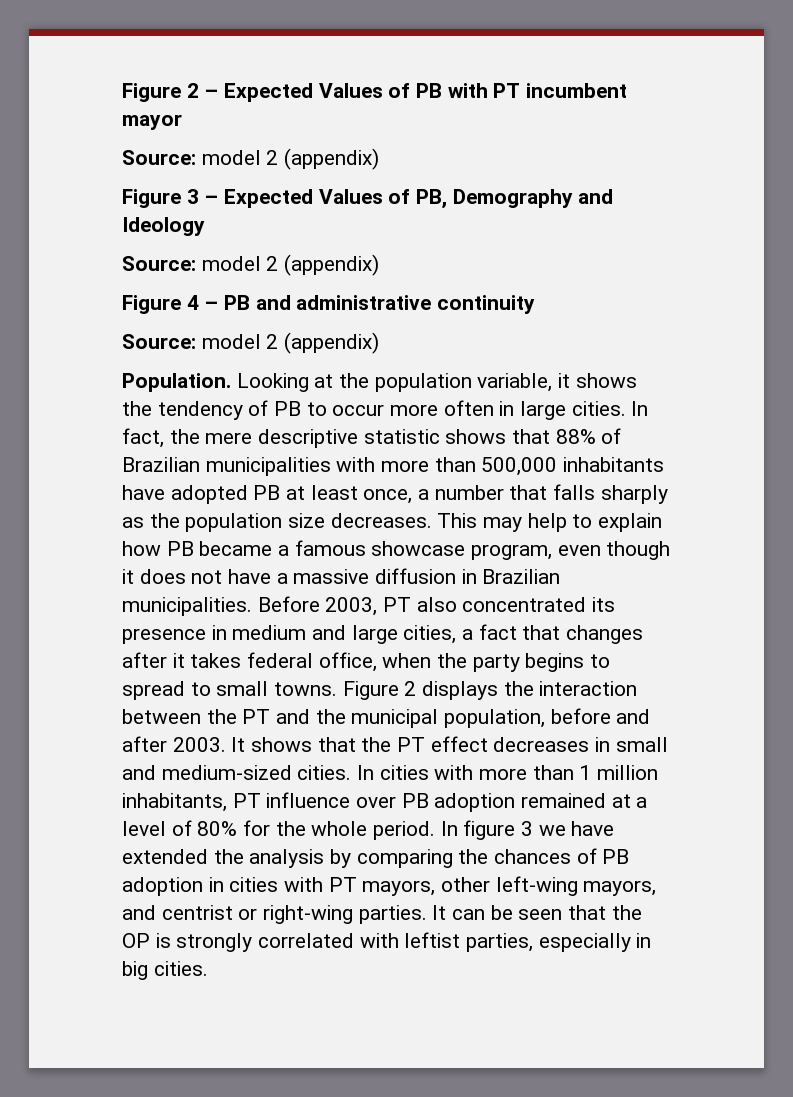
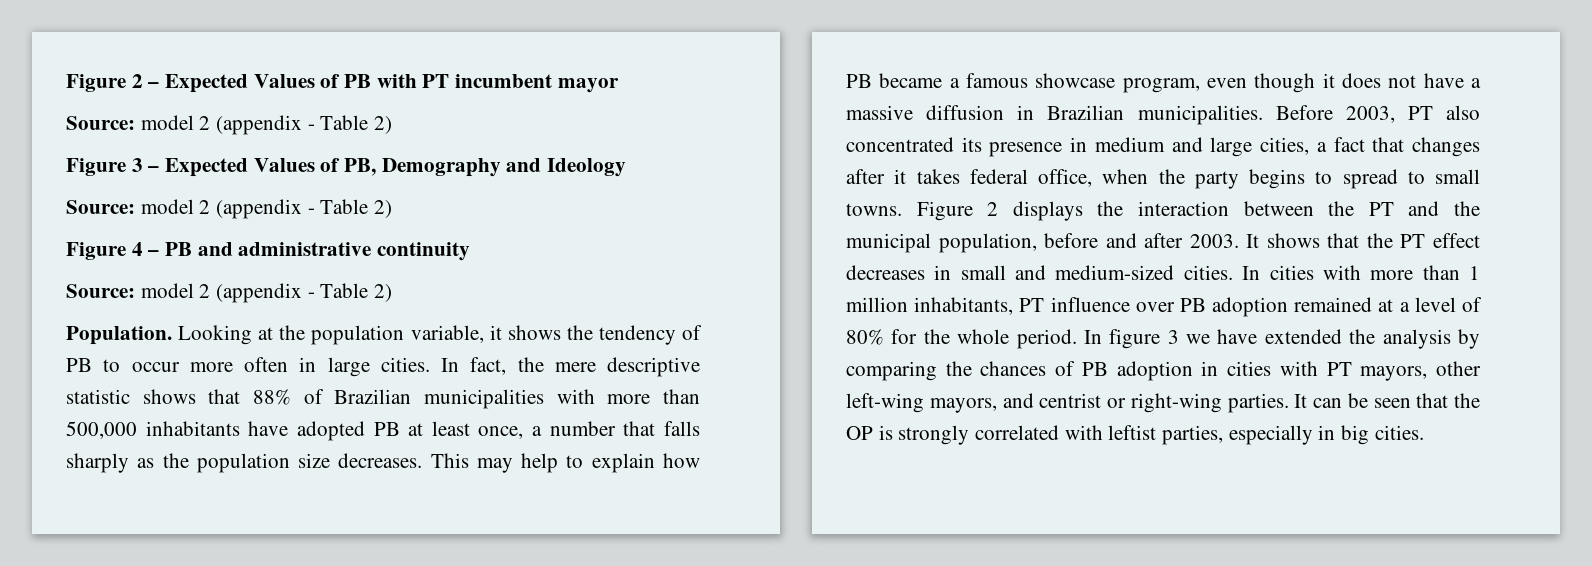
  Figure 2 – Expected Values of PB with PT incumbent mayor
- Source: model 2 (appendix)
+ Source: model 2 (appendix - Table 2)
  Figure 3 – Expected Values of PB, Demography and Ideology
- Source: model 2 (appendix)
+ Source: model 2 (appendix - Table 2)
  Figure 4 – PB and administrative continuity
- Source: model 2 (appendix)
+ Source: model 2 (appendix - Table 2)

